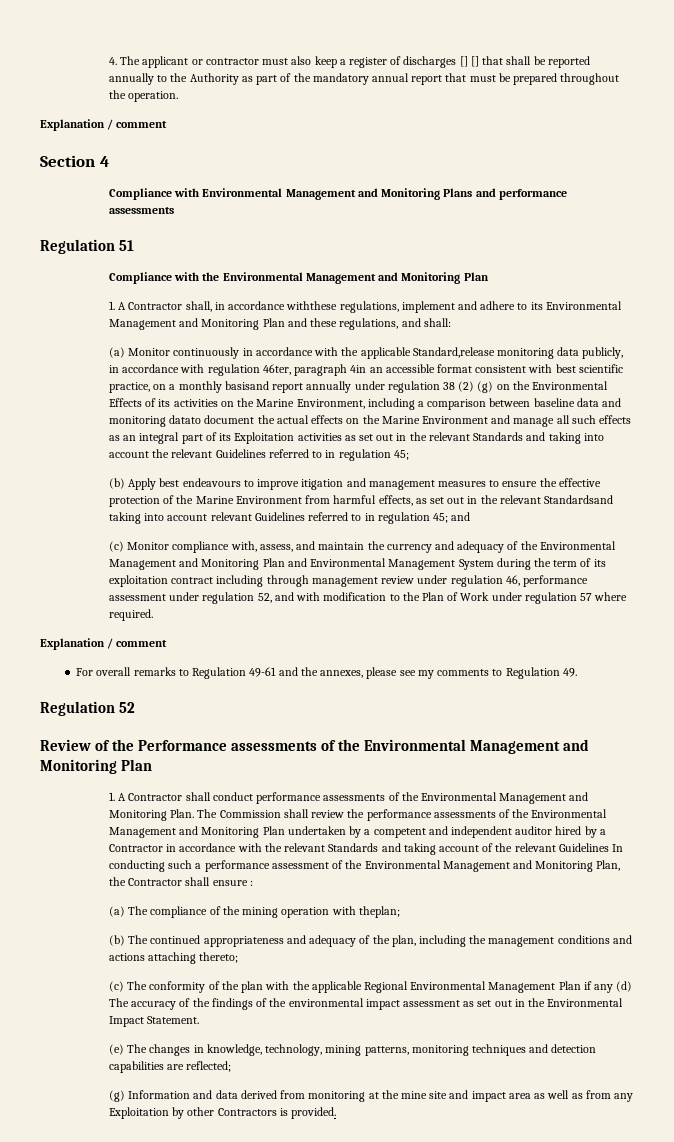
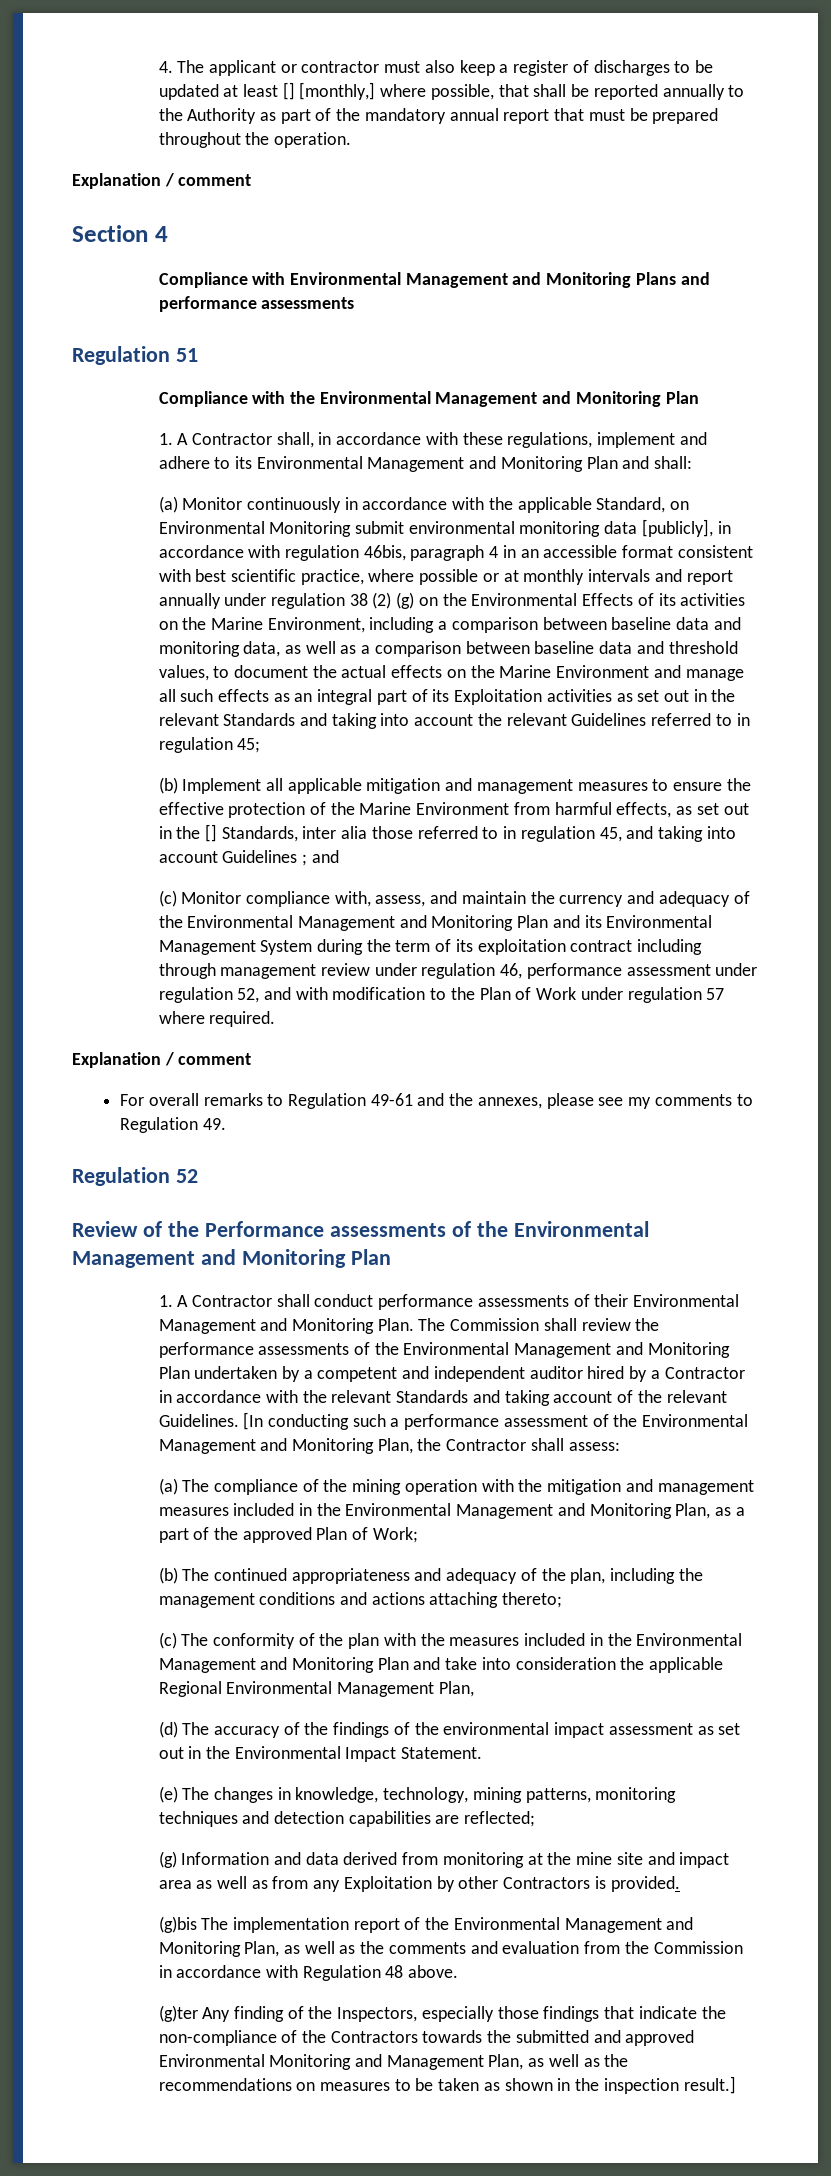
- 4. The applicant or contractor must also keep a register of discharges [] [] that shall be reported annually to the Authority as part of the mandatory annual report that must be prepared throughout the operation.
+ 4. The applicant or contractor must also keep a register of discharges to be updated at least [] [monthly,] where possible, that shall be reported annually to the Authority as part of the mandatory annual report that must be prepared throughout the operation.
- 1. A Contractor shall, in accordance withthese regulations, implement and adhere to its Environmental Management and Monitoring Plan and these regulations, and shall:
+ 1. A Contractor shall, in accordance with these regulations, implement and adhere to its Environmental Management and Monitoring Plan and shall:
- (a) Monitor continuously in accordance with the applicable Standard,release monitoring data publicly, in accordance with regulation 46ter, paragraph 4in an accessible format consistent with best scientific practice, on a monthly basisand report annually under regulation 38 (2) (g) on the Environmental Effects of its activities on the Marine Environment, including a comparison between baseline data and monitoring datato document the actual effects on the Marine Environment and manage all such effects as an integral part of its Exploitation activities as set out in the relevant Standards and taking into account the relevant Guidelines referred to in regulation 45;
+ (a) Monitor continuously in accordance with the applicable Standard, on Environmental Monitoring submit environmental monitoring data [publicly], in accordance with regulation 46bis, paragraph 4 in an accessible format consistent with best scientific practice, where possible or at monthly intervals and report annually under regulation 38 (2) (g) on the Environmental Effects of its activities on the Marine Environment, including a comparison between baseline data and monitoring data, as well as a comparison between baseline data and threshold values, to document the actual effects on the Marine Environment and manage all such effects as an integral part of its Exploitation activities as set out in the relevant Standards and taking into account the relevant Guidelines referred to in regulation 45;
- (b) Apply best endeavours to improve itigation and management measures to ensure the effective protection of the Marine Environment from harmful effects, as set out in the relevant Standardsand taking into account relevant Guidelines referred to in regulation 45; and
+ (b) Implement all applicable mitigation and management measures to ensure the effective protection of the Marine Environment from harmful effects, as set out in the [] Standards, inter alia those referred to in regulation 45, and taking into account Guidelines ; and
- (c) Monitor compliance with, assess, and maintain the currency and adequacy of the Environmental Management and Monitoring Plan and Environmental Management System during the term of its exploitation contract including through management review under regulation 46, performance assessment under regulation 52, and with modification to the Plan of Work under regulation 57 where required.
+ (c) Monitor compliance with, assess, and maintain the currency and adequacy of the Environmental Management and Monitoring Plan and its Environmental Management System during the term of its exploitation contract including through management review under regulation 46, performance assessment under regulation 52, and with modification to the Plan of Work under regulation 57 where required.
- 1. A Contractor shall conduct performance assessments of the Environmental Management and Monitoring Plan.
+ 1. A Contractor shall conduct performance assessments of their Environmental Management and Monitoring Plan.
- The Commission shall review the performance assessments of the Environmental Management and Monitoring Plan undertaken by a competent and independent auditor hired by a Contractor in accordance with the relevant Standards and taking account of the relevant Guidelines In conducting such a performance assessment of the Environmental Management and Monitoring Plan, the Contractor shall ensure :
+ The Commission shall review the performance assessments of the Environmental Management and Monitoring Plan undertaken by a competent and independent auditor hired by a Contractor in accordance with the relevant Standards and taking account of the relevant Guidelines. [In conducting such a performance assessment of the Environmental Management and Monitoring Plan, the Contractor shall assess:
- (a) The compliance of the mining operation with theplan;
+ (a) The compliance of the mining operation with the mitigation and management measures included in the Environmental Management and Monitoring Plan, as a part of the approved Plan of Work;
- (c) The conformity of the plan with the applicable Regional Environmental Management Plan if any (d) The accuracy of the findings of the environmental impact assessment as set out in the Environmental Impact Statement.
+ (c) The conformity of the plan with the measures included in the Environmental Management and Monitoring Plan and take into consideration the applicable Regional Environmental Management Plan,
+ (d) The accuracy of the findings of the environmental impact assessment as set out in the Environmental Impact Statement.
+ (g)bis The implementation report of the Environmental Management and Monitoring Plan, as well as the comments and evaluation from the Commission in accordance with Regulation 48 above.
+ (g)ter Any finding of the Inspectors, especially those findings that indicate the non-compliance of the Contractors towards the submitted and approved Environmental Monitoring and Management Plan, as well as the recommendations on measures to be taken as shown in the inspection result.]

